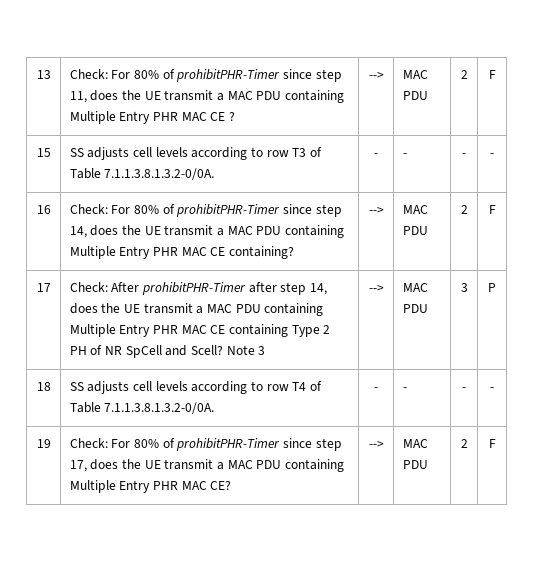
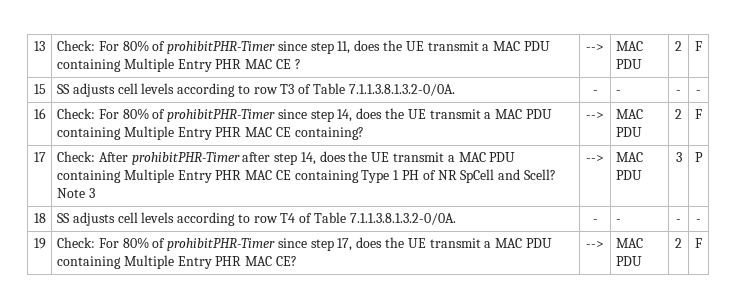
- 17 | Check: After prohibitPHR-Timer after step 14, does the UE transmit a MAC PDU containing Multiple Entry PHR MAC CE containing Type 2 PH of NR SpCell and Scell? Note 3 | --> | MAC PDU | 3 | P
+ 17 | Check: After prohibitPHR-Timer after step 14, does the UE transmit a MAC PDU containing Multiple Entry PHR MAC CE containing Type 1 PH of NR SpCell and Scell? Note 3 | --> | MAC PDU | 3 | P

